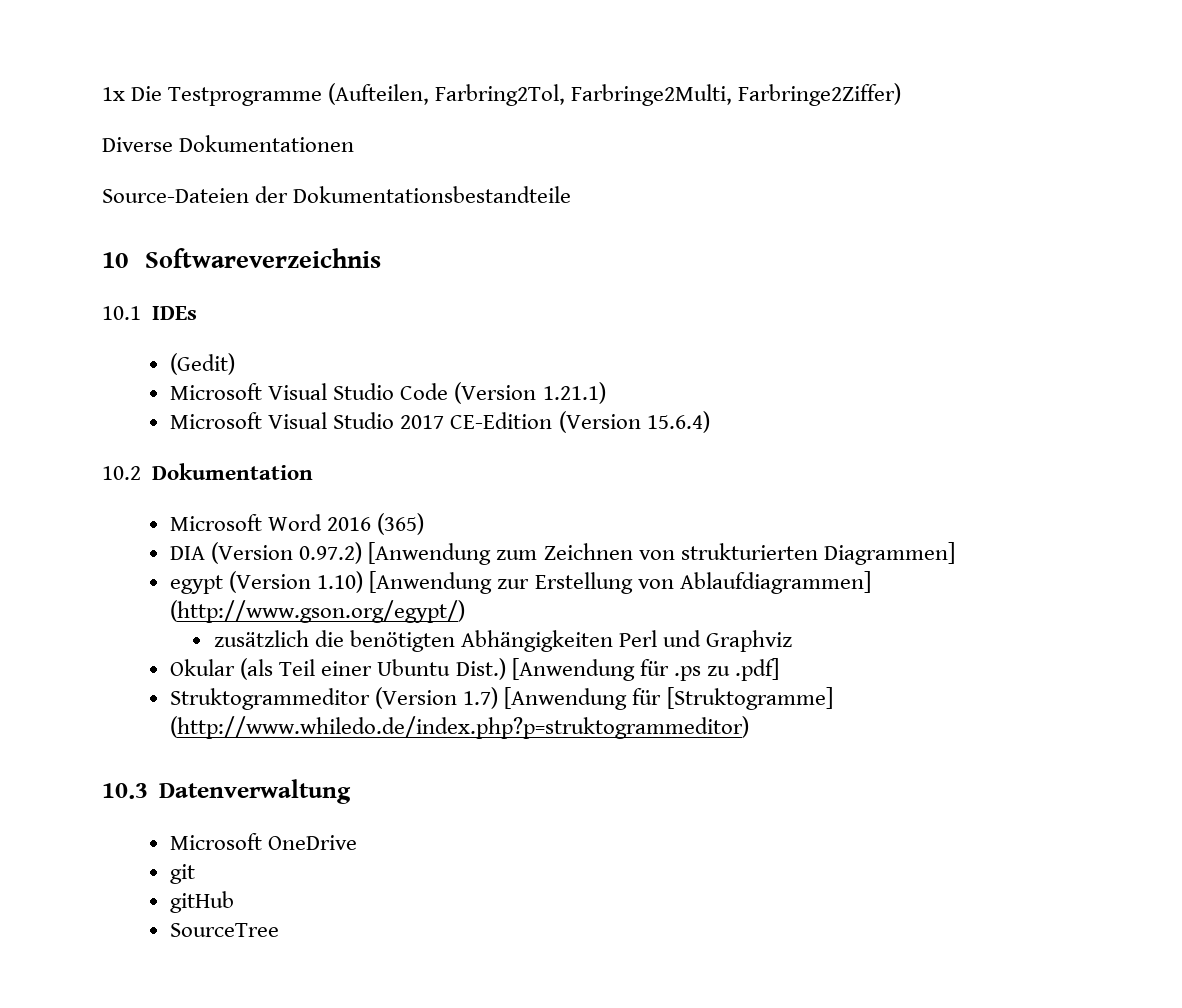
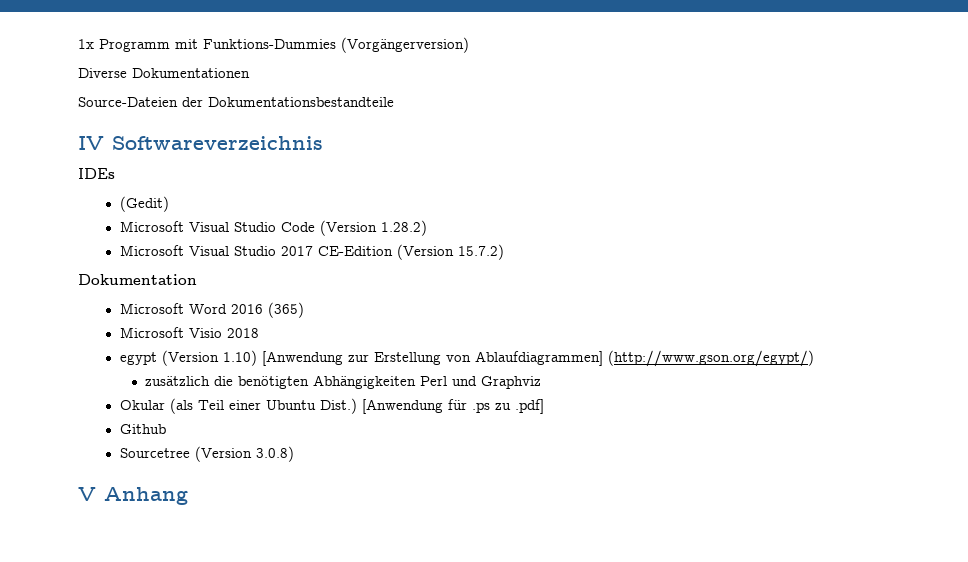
- 1x Die Testprogramme (Aufteilen, Farbring2Tol, Farbringe2Multi, Farbringe2Ziffer)
+ 1x Programm mit Funktions-Dummies (Vorgängerversion)
- 10 Softwareverzeichnis
+ IV Softwareverzeichnis
- 10.1 IDEs
+ IDEs
- Microsoft Visual Studio Code (Version 1.21.1)
+ Microsoft Visual Studio Code (Version 1.28.2)
- Microsoft Visual Studio 2017 CE-Edition (Version 15.6.4)
- 10.2 Dokumentation
+ Microsoft Visual Studio 2017 CE-Edition (Version 15.7.2)
+ Dokumentation
- DIA (Version 0.97.2) [Anwendung zum Zeichnen von strukturierten Diagrammen]
+ Microsoft Visio 2018
- Struktogrammeditor (Version 1.7) [Anwendung für [Struktogramme] (http://www.whiledo.de/index.php?p=struktogrammeditor)
- 10.3 Datenverwaltung
- Microsoft OneDrive
- git
- gitHub
- SourceTree
+ Github
+ Sourcetree (Version 3.0.8)
+ V Anhang

